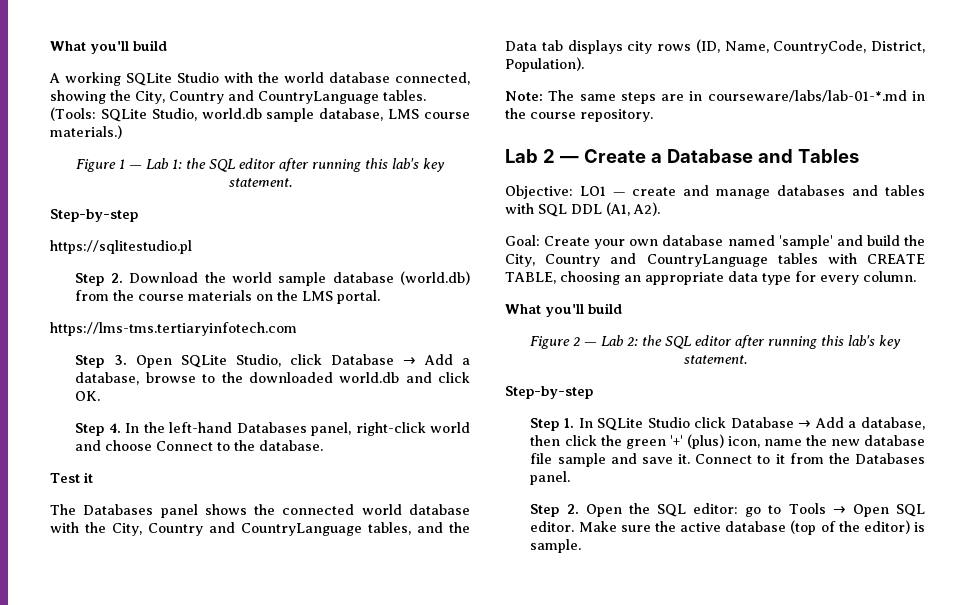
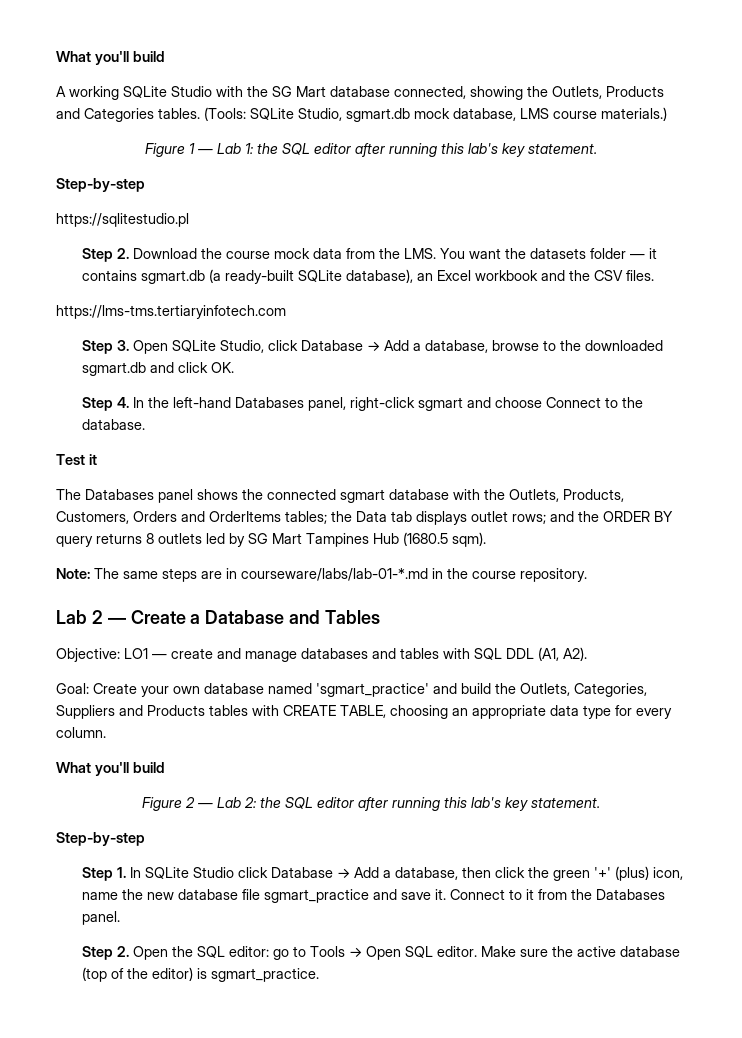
- A working SQLite Studio with the world database connected, showing the City, Country and CountryLanguage tables.
+ A working SQLite Studio with the SG Mart database connected, showing the Outlets, Products and Categories tables.
- (Tools: SQLite Studio, world.db sample database, LMS course materials.)
+ (Tools: SQLite Studio, sgmart.db mock database, LMS course materials.)
- Step 2. Download the world sample database (world.db) from the course materials on the LMS portal.
+ Step 2. Download the course mock data from the LMS. You want the datasets folder — it contains sgmart.db (a ready-built SQLite database), an Excel workbook and the CSV files.
- Step 3. Open SQLite Studio, click Database → Add a database, browse to the downloaded world.db and click OK.
+ Step 3. Open SQLite Studio, click Database → Add a database, browse to the downloaded sgmart.db and click OK.
- Step 4. In the left-hand Databases panel, right-click world and choose Connect to the database.
+ Step 4. In the left-hand Databases panel, right-click sgmart and choose Connect to the database.
- The Databases panel shows the connected world database with the City, Country and CountryLanguage tables, and the Data tab displays city rows (ID, Name, CountryCode, District, Population).
+ The Databases panel shows the connected sgmart database with the Outlets, Products, Customers, Orders and OrderItems tables; the Data tab displays outlet rows; and the ORDER BY query returns 8 outlets led by SG Mart Tampines Hub (1680.5 sqm).
- Goal: Create your own database named 'sample' and build the City, Country and CountryLanguage tables with CREATE TABLE, choosing an appropriate data type for every column.
+ Goal: Create your own database named 'sgmart_practice' and build the Outlets, Categories, Suppliers and Products tables with CREATE TABLE, choosing an appropriate data type for every column.
- Step 1. In SQLite Studio click Database → Add a database, then click the green '+' (plus) icon, name the new database file sample and save it.
+ Step 1. In SQLite Studio click Database → Add a database, then click the green '+' (plus) icon, name the new database file sgmart_practice and save it.
- Make sure the active database (top of the editor) is sample.
+ Make sure the active database (top of the editor) is sgmart_practice.

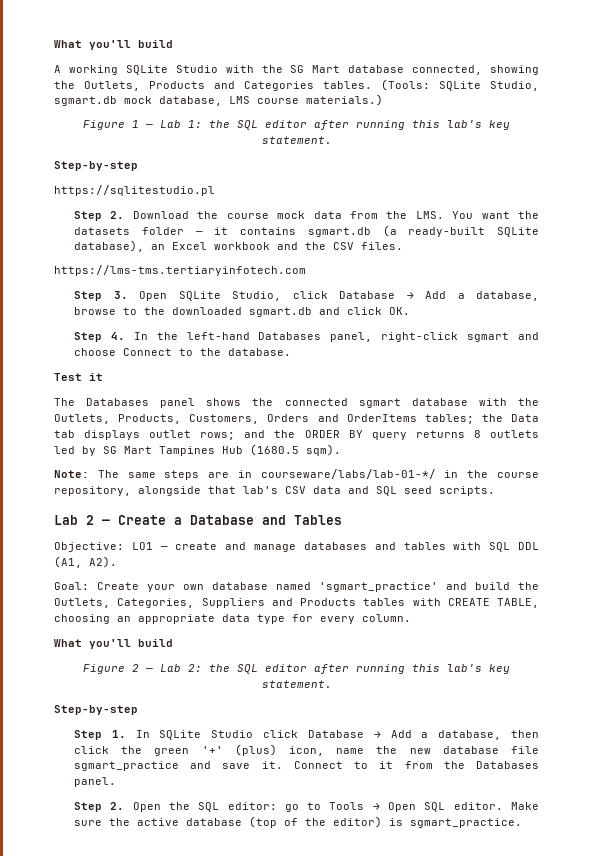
- Note: The same steps are in courseware/labs/lab-01-*.md in the course repository.
+ Note: The same steps are in courseware/labs/lab-01-*/ in the course repository, alongside that lab's CSV data and SQL seed scripts.

